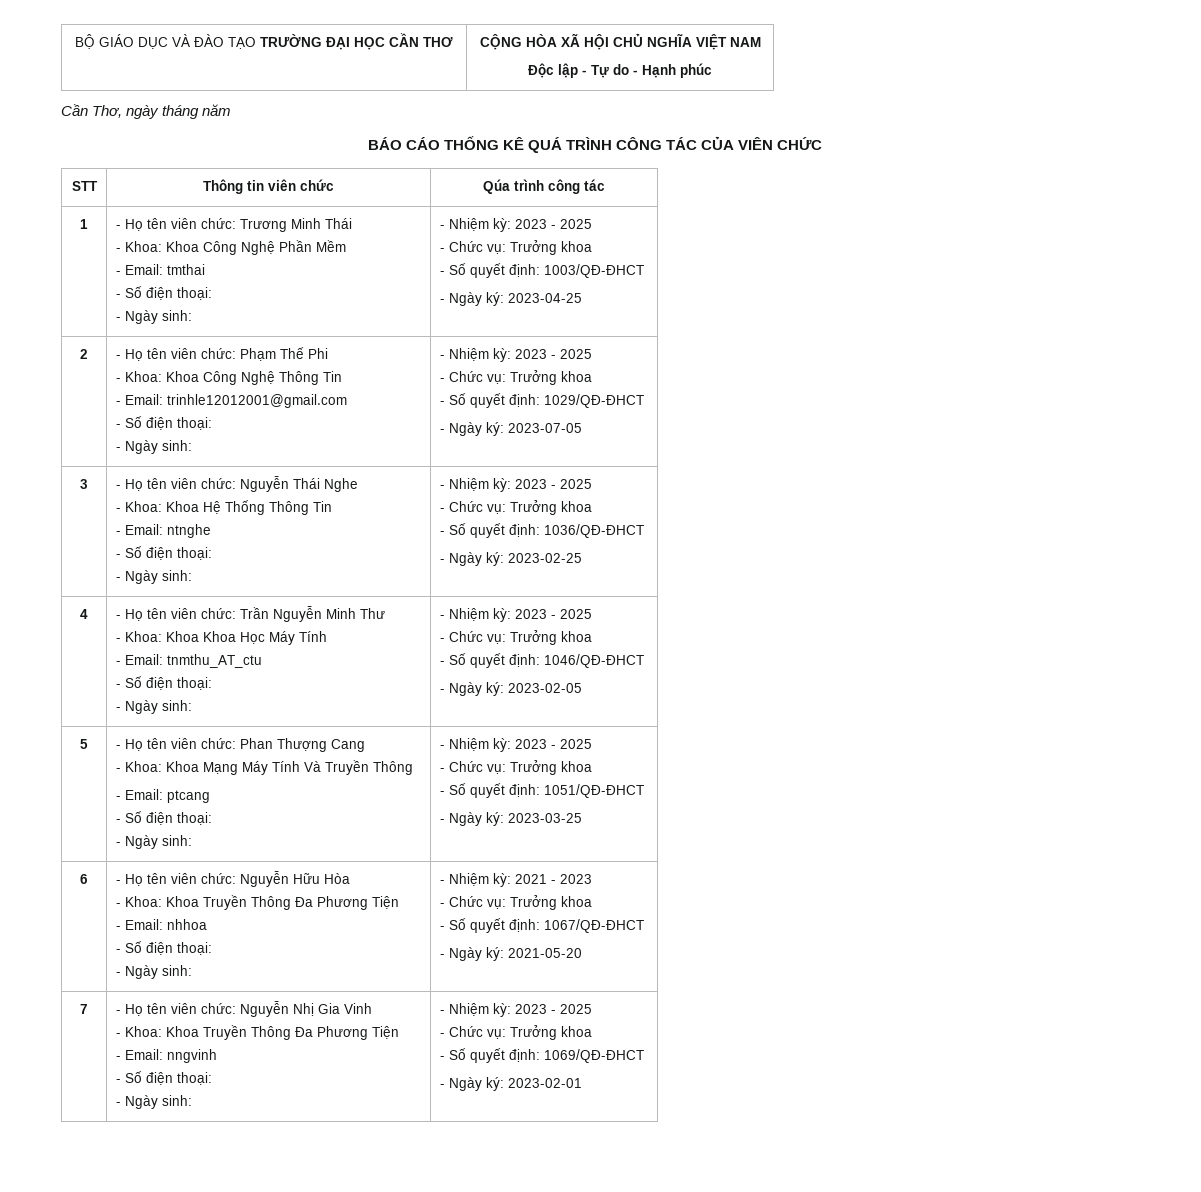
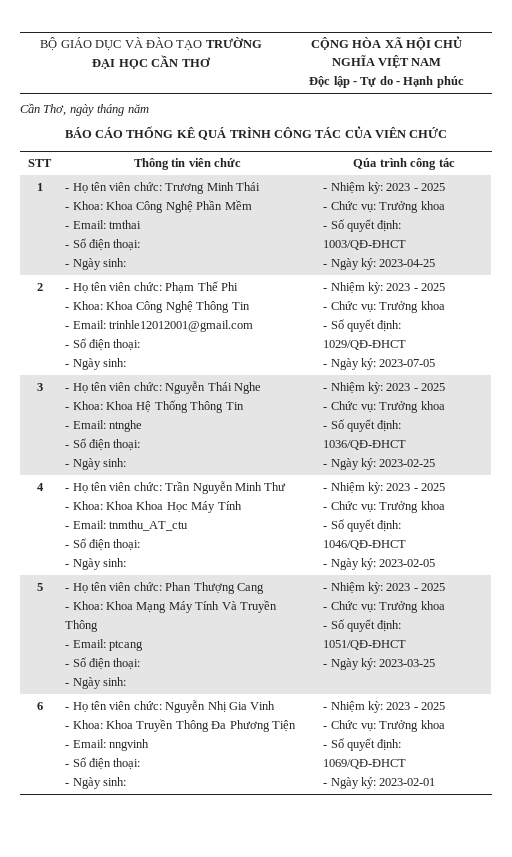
- - Họ tên viên chức: Nguyễn Hữu Hòa
- - Khoa: Khoa Truyền Thông Đa Phương Tiện
- - Email: nhhoa
- - Số điện thoại:
- - Ngày sinh: | - Nhiệm kỳ: 2021 - 2023
- - Chức vụ: Trưởng khoa
- - Số quyết định: 1067/QĐ-ĐHCT
- - Ngày ký: 2021-05-20
- 7

